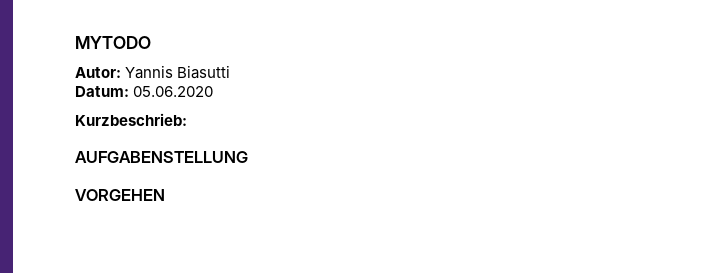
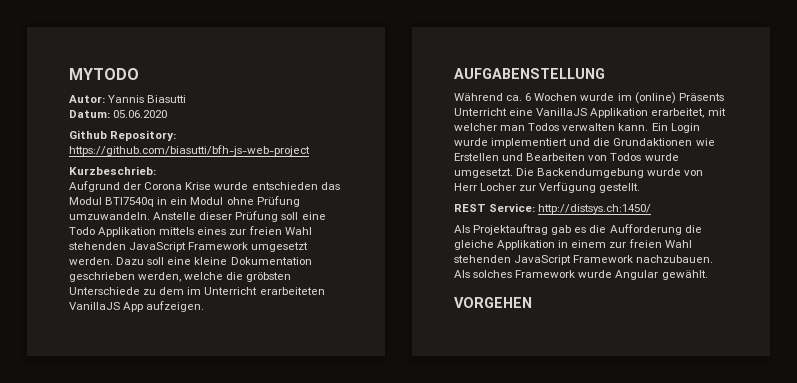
+ Github Repository: https://github.com/biasutti/bfh-js-web-project
  Kurzbeschrieb:
+ Aufgrund der Corona Krise wurde entschieden das Modul BTI7540q in ein Modul ohne Prüfung umzuwandeln. Anstelle dieser Prüfung soll eine Todo Applikation mittels eines zur freien Wahl stehenden JavaScript Framework umgesetzt werden. Dazu soll eine kleine Dokumentation geschrieben werden, welche die gröbsten Unterschiede zu dem im Unterricht erarbeiteten VanillaJS App aufzeigen.
  AUFGABENSTELLUNG
+ Während ca. 6 Wochen wurde im (online) Präsents Unterricht eine VanillaJS Applikation erarbeitet, mit welcher man Todos verwalten kann. Ein Login wurde implementiert und die Grundaktionen wie Erstellen und Bearbeiten von Todos wurde umgesetzt. Die Backendumgebung wurde von Herr Locher zur Verfügung gestellt.
+ REST Service: http://distsys.ch:1450/
+ Als Projektauftrag gab es die Aufforderung die gleiche Applikation in einem zur freien Wahl stehenden JavaScript Framework nachzubauen. Als solches Framework wurde Angular gewählt.

